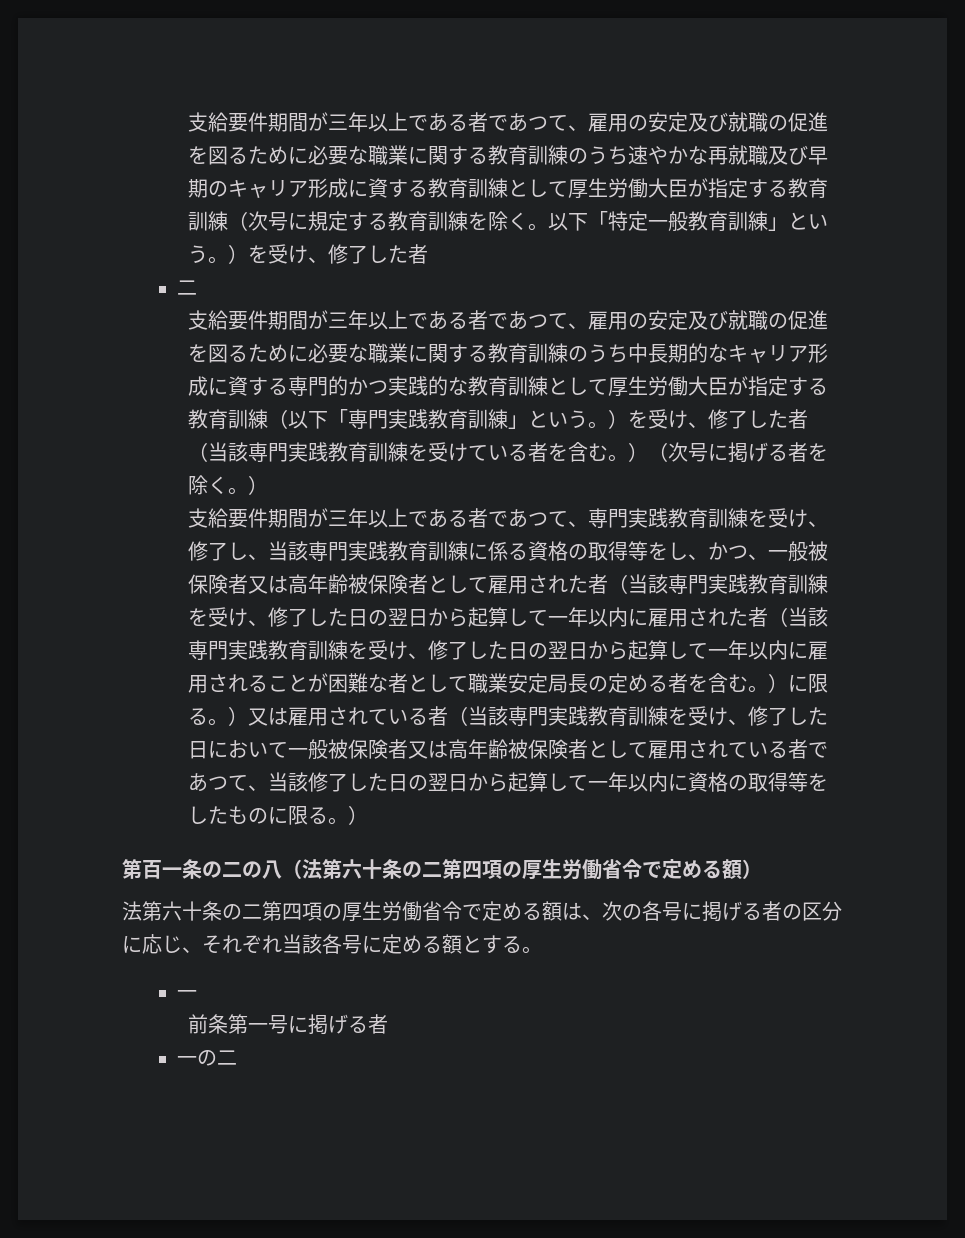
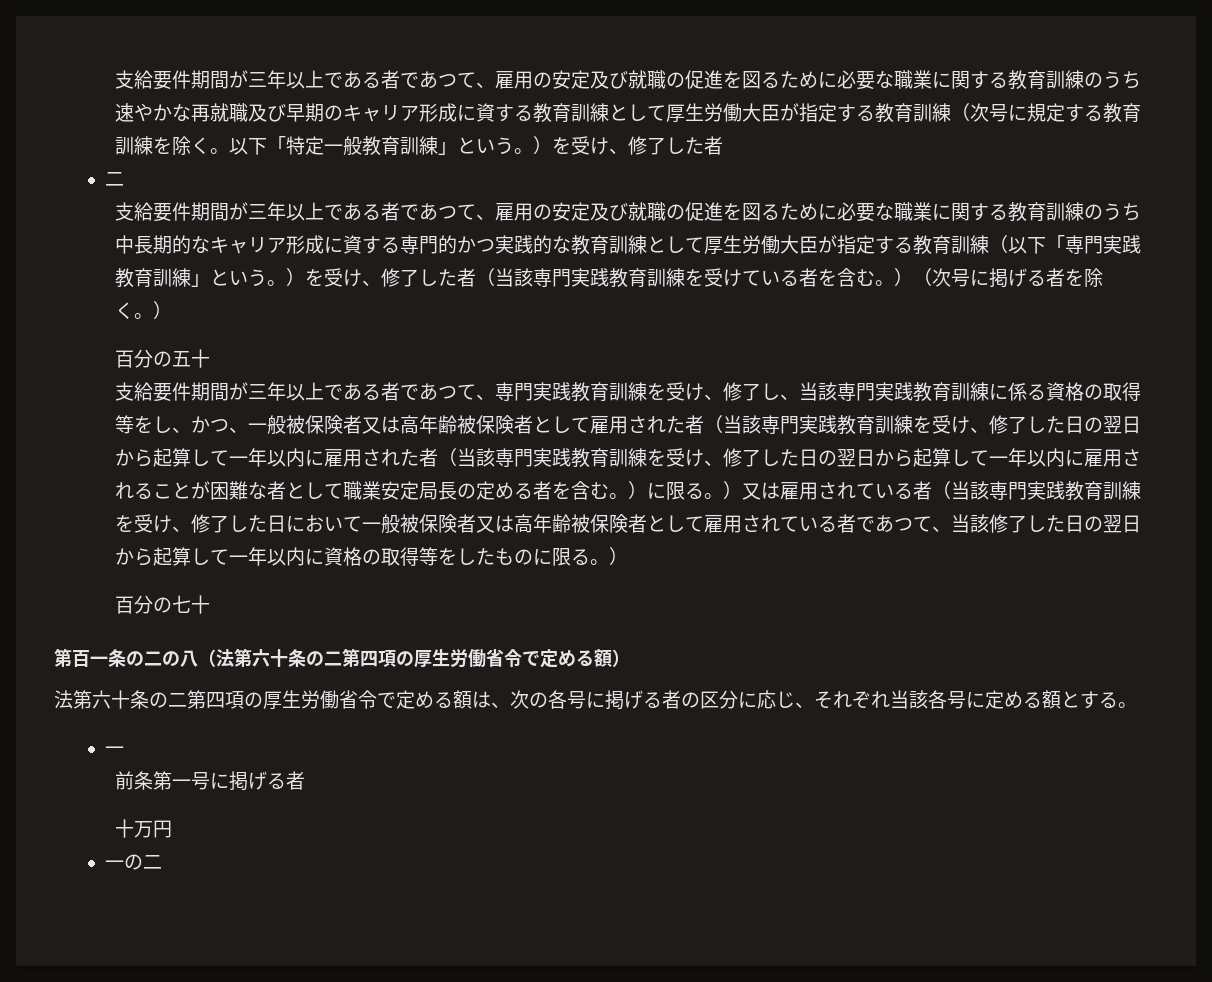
+ 百分の五十
+ 百分の七十
+ 十万円

